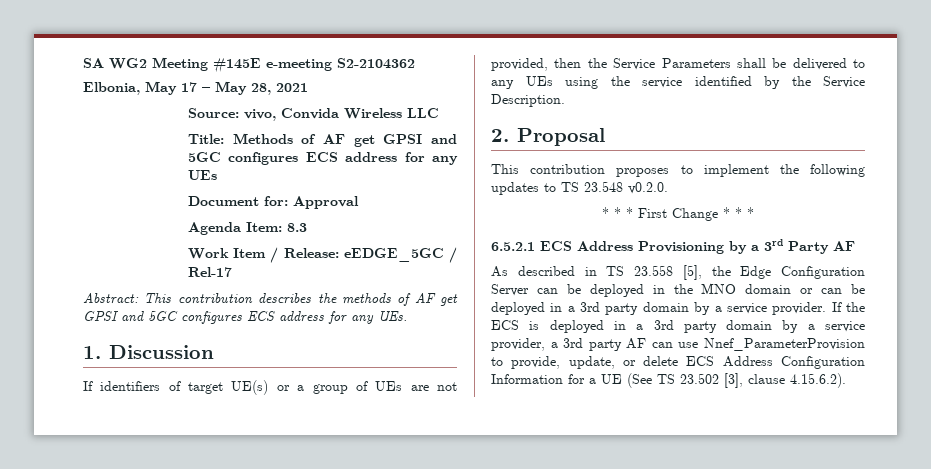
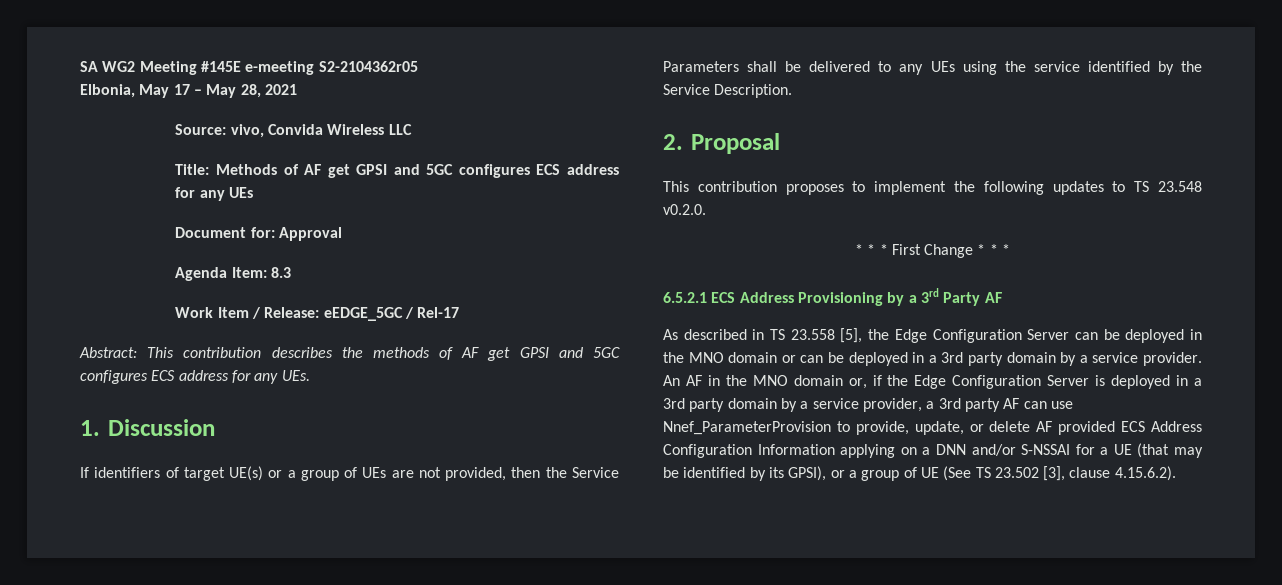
- SA WG2 Meeting #145E e-meeting S2-2104362
+ SA WG2 Meeting #145E e-meeting S2-2104362r05
- If the ECS is deployed in a 3rd party domain by a service provider, a 3rd party AF can use Nnef_ParameterProvision to provide, update, or delete ECS Address Configuration Information for a UE (See TS 23.502 [3], clause 4.15.6.2).
+ An AF in the MNO domain or, if the Edge Configuration Server is deployed in a 3rd party domain by a service provider, a 3rd party AF can use Nnef_ParameterProvision to provide, update, or delete AF provided ECS Address Configuration Information applying on a DNN and/or S-NSSAI for a UE (that may be identified by its GPSI), or a group of UE (See TS 23.502 [3], clause 4.15.6.2).

